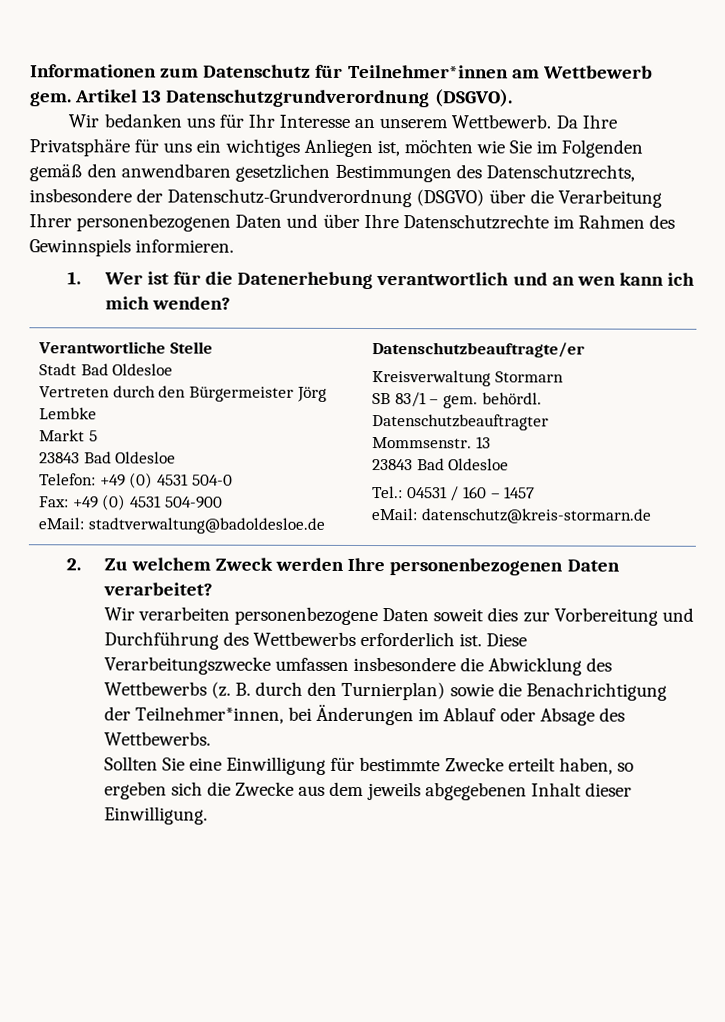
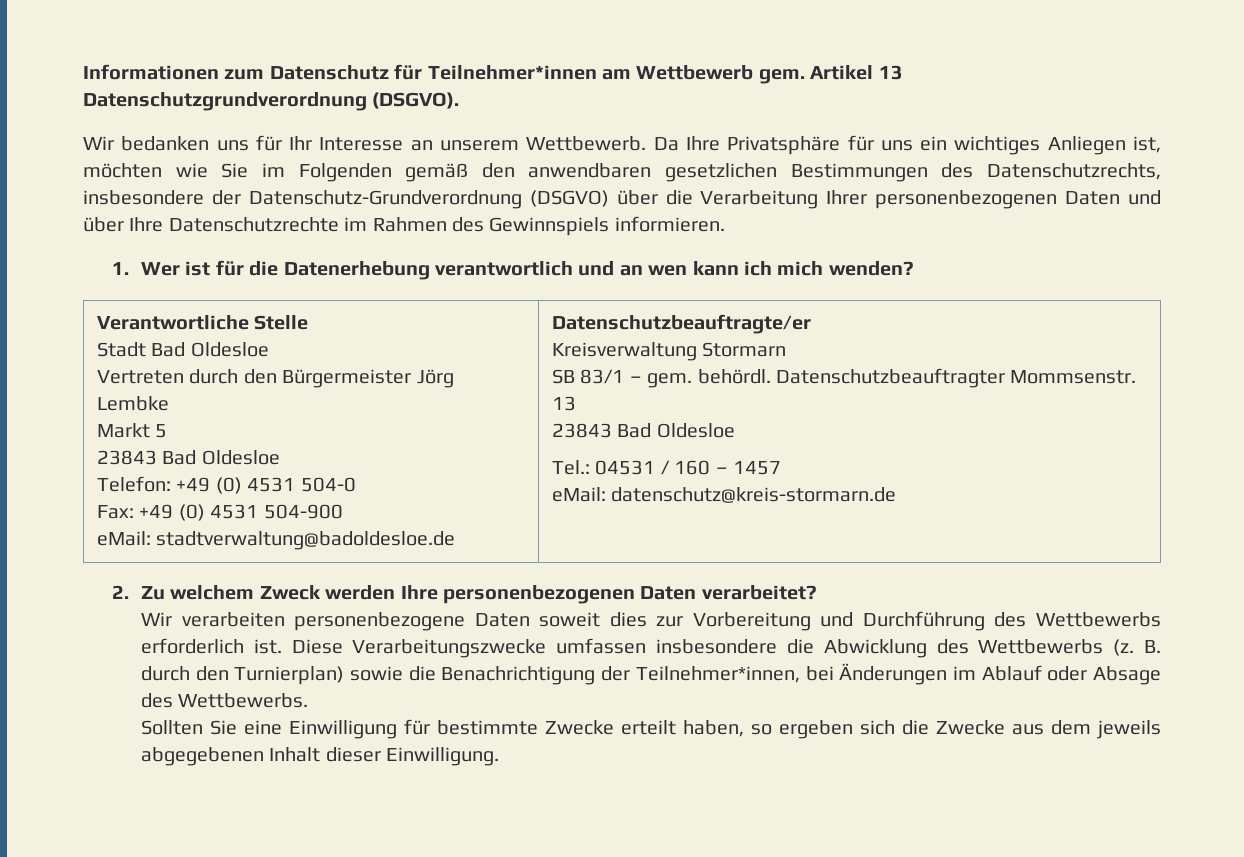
- Datenschutzbeauftragter
- Mommsenstr.
+ Datenschutzbeauftragter Mommsenstr.

